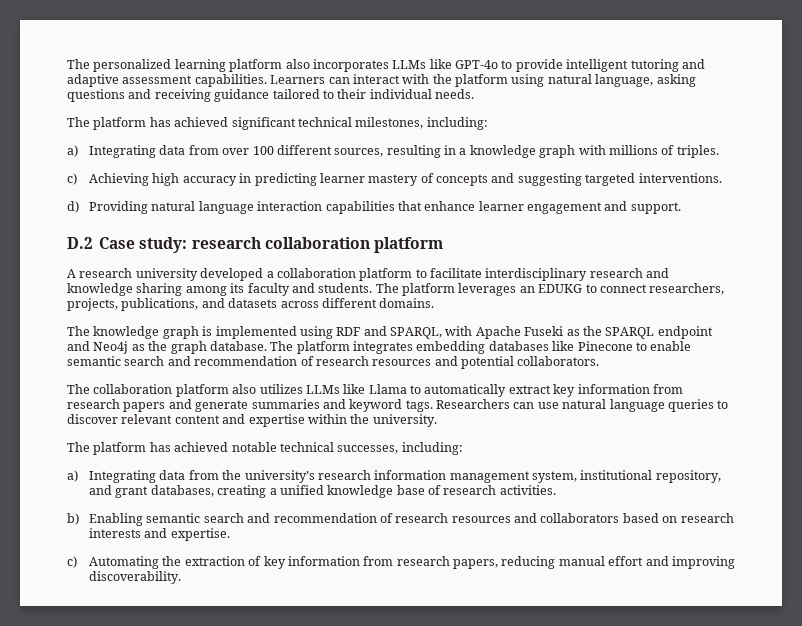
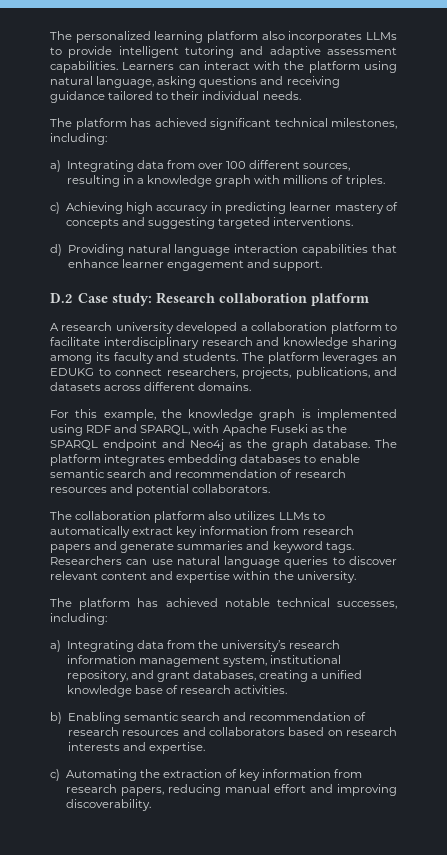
- The personalized learning platform also incorporates LLMs like GPT-4o to provide intelligent tutoring and adaptive assessment capabilities.
+ The personalized learning platform also incorporates LLMs to provide intelligent tutoring and adaptive assessment capabilities.
- D.2 Case study: research collaboration platform
+ D.2 Case study: Research collaboration platform
- The knowledge graph is implemented using RDF and SPARQL, with Apache Fuseki as the SPARQL endpoint and Neo4j as the graph database.
+ For this example, the knowledge graph is implemented using RDF and SPARQL, with Apache Fuseki as the SPARQL endpoint and Neo4j as the graph database.
- The platform integrates embedding databases like Pinecone to enable semantic search and recommendation of research resources and potential collaborators.
+ The platform integrates embedding databases to enable semantic search and recommendation of research resources and potential collaborators.
- The collaboration platform also utilizes LLMs like Llama to automatically extract key information from research papers and generate summaries and keyword tags.
+ The collaboration platform also utilizes LLMs to automatically extract key information from research papers and generate summaries and keyword tags.

